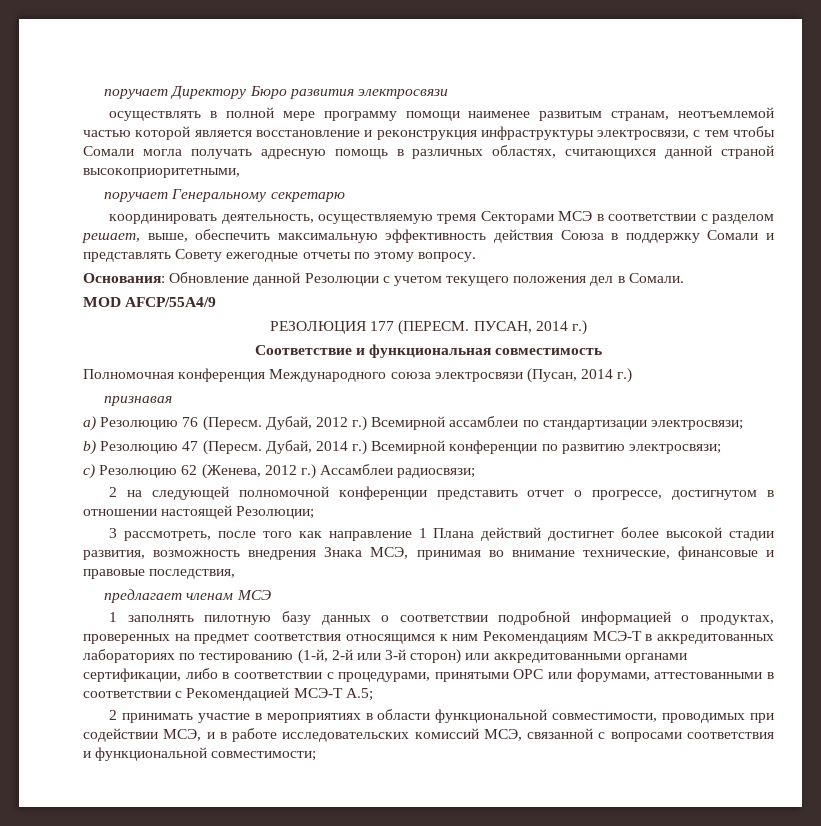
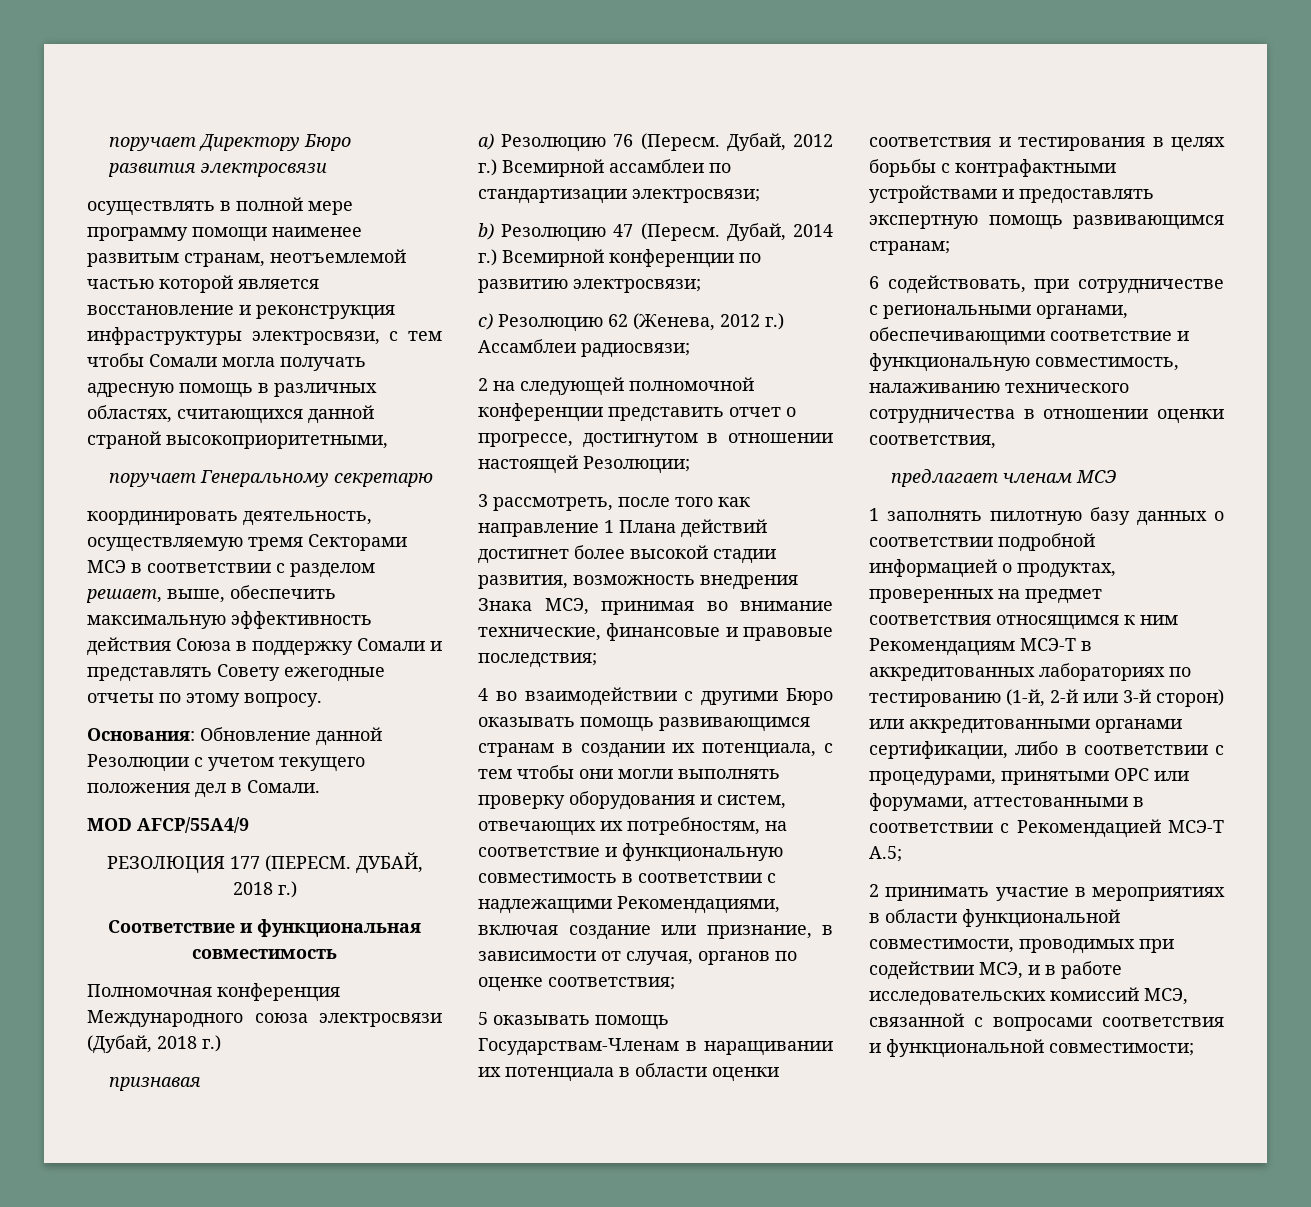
- ПУСАН, 2014 г.)
+ ДУБАЙ, 2018 г.)
- Полномочная конференция Международного союза электросвязи (Пусан, 2014 г.)
+ Полномочная конференция Международного союза электросвязи (Дубай, 2018 г.)
- 3 рассмотреть, после того как направление 1 Плана действий достигнет более высокой стадии развития, возможность внедрения Знака МСЭ, принимая во внимание технические, финансовые и правовые последствия,
+ 3 рассмотреть, после того как направление 1 Плана действий достигнет более высокой стадии развития, возможность внедрения Знака МСЭ, принимая во внимание технические, финансовые и правовые последствия;
+ 4 во взаимодействии с другими Бюро оказывать помощь развивающимся странам в создании их потенциала, с тем чтобы они могли выполнять проверку оборудования и систем, отвечающих их потребностям, на соответствие и функциональную совместимость в соответствии с надлежащими Рекомендациями, включая создание или признание, в зависимости от случая, органов по оценке соответствия;
+ 5 оказывать помощь Государствам-Членам в наращивании их потенциала в области оценки соответствия и тестирования в целях борьбы с контрафактными устройствами и предоставлять экспертную помощь развивающимся странам;
+ 6 содействовать, при сотрудничестве с региональными органами, обеспечивающими соответствие и функциональную совместимость, налаживанию технического сотрудничества в отношении оценки соответствия,

